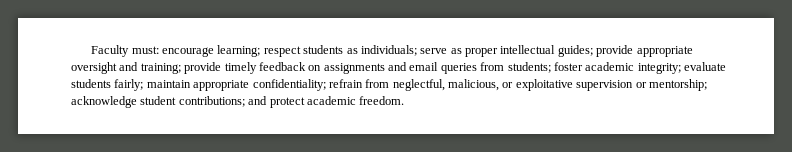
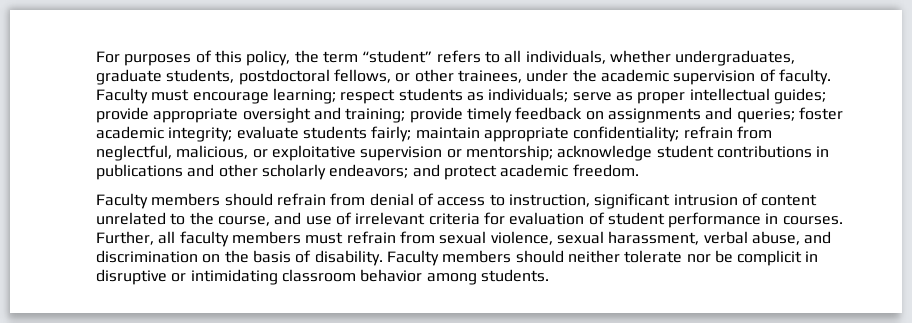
- Faculty must: encourage learning; respect students as individuals; serve as proper intellectual guides; provide appropriate oversight and training; provide timely feedback on assignments and email queries from students; foster academic integrity; evaluate students fairly; maintain appropriate confidentiality; refrain from neglectful, malicious, or exploitative supervision or mentorship; acknowledge student contributions; and protect academic freedom.
+ For purposes of this policy, the term “student” refers to all individuals, whether undergraduates, graduate students, postdoctoral fellows, or other trainees, under the academic supervision of faculty. Faculty must encourage learning; respect students as individuals; serve as proper intellectual guides; provide appropriate oversight and training; provide timely feedback on assignments and queries; foster academic integrity; evaluate students fairly; maintain appropriate confidentiality; refrain from neglectful, malicious, or exploitative supervision or mentorship; acknowledge student contributions in publications and other scholarly endeavors; and protect academic freedom.
+ Faculty members should refrain from denial of access to instruction, significant intrusion of content unrelated to the course, and use of irrelevant criteria for evaluation of student performance in courses. Further, all faculty members must refrain from sexual violence, sexual harassment, verbal abuse, and discrimination on the basis of disability. Faculty members should neither tolerate nor be complicit in disruptive or intimidating classroom behavior among students.

